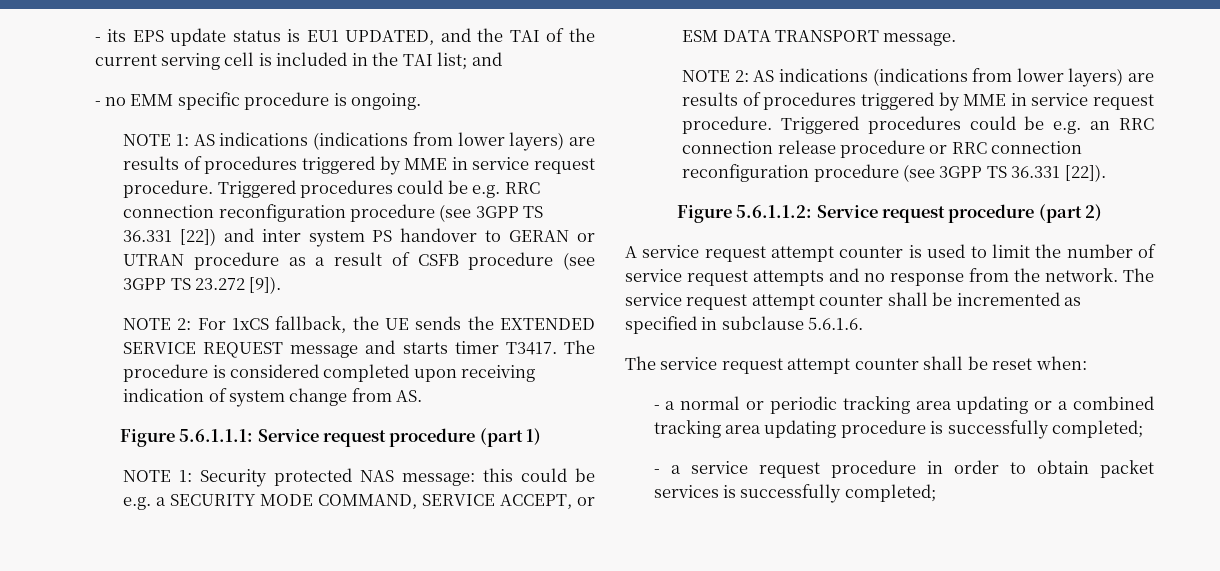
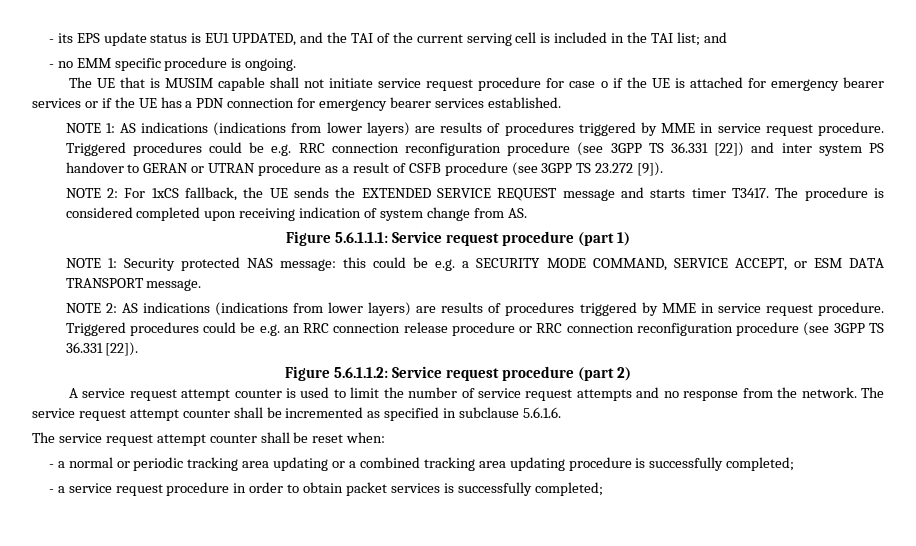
+ The UE that is MUSIM capable shall not initiate service request procedure for case o if the UE is attached for emergency bearer services or if the UE has a PDN connection for emergency bearer services established.

